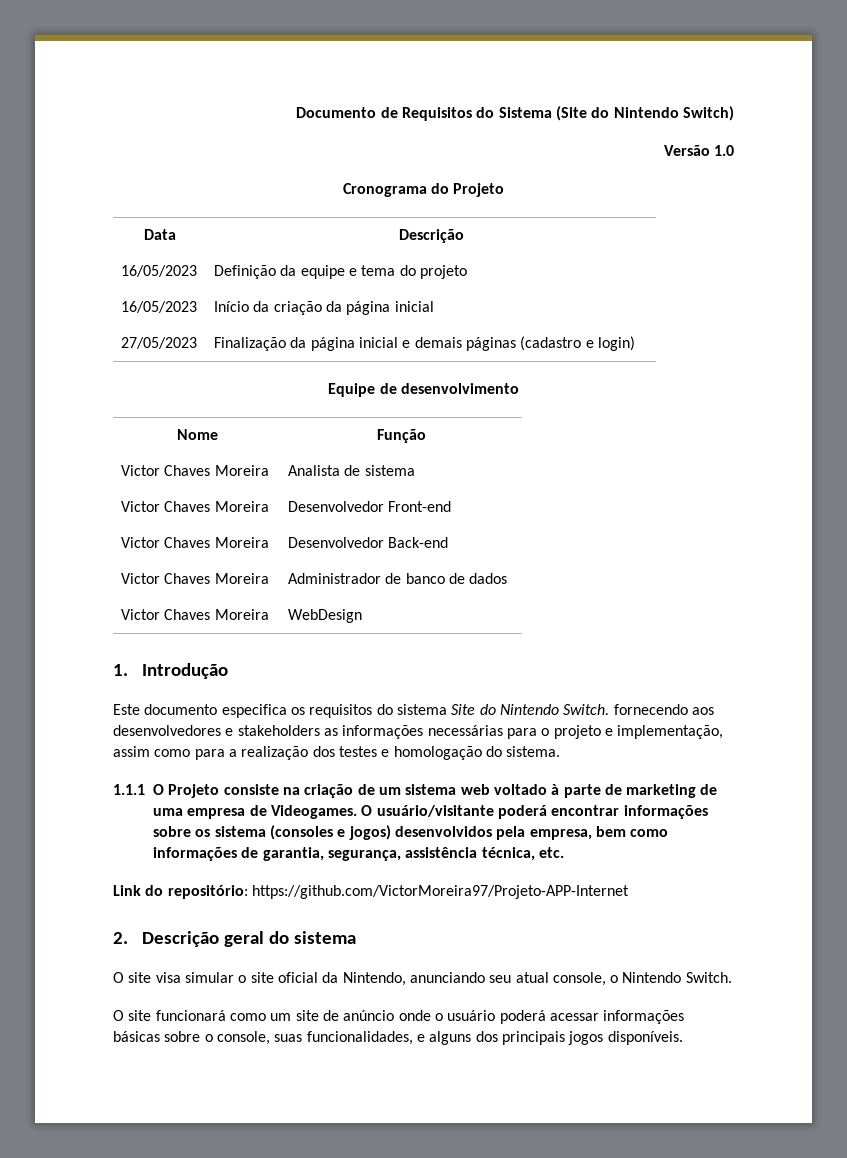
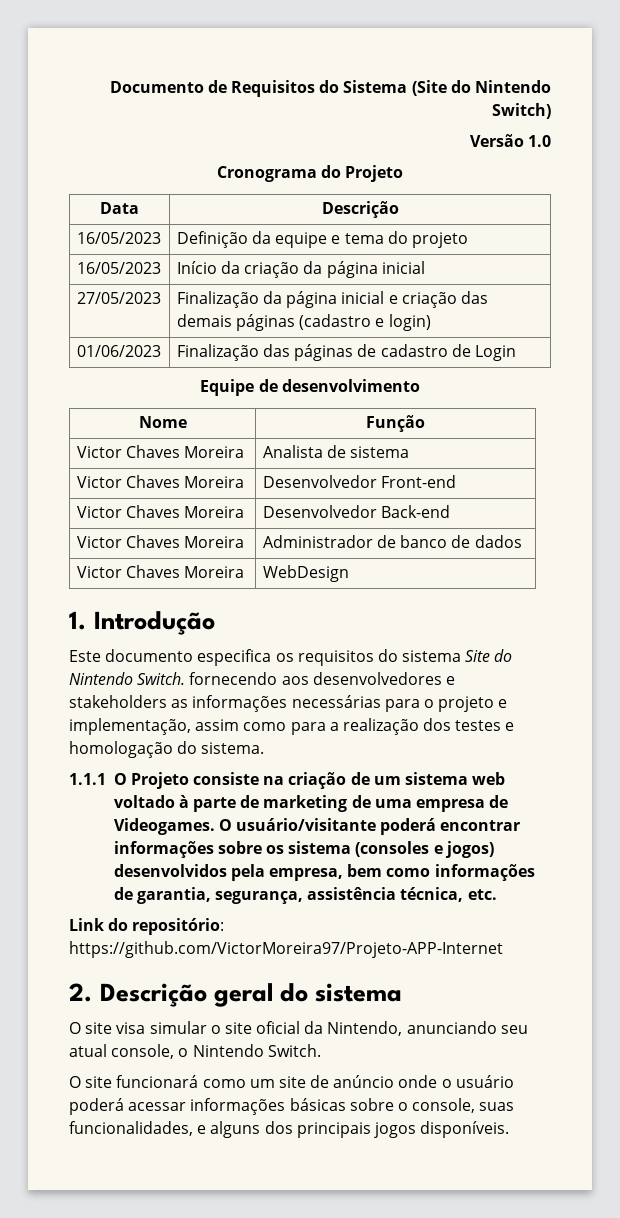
- 27/05/2023 | Finalização da página inicial e demais páginas (cadastro e login)
+ 27/05/2023 | Finalização da página inicial e criação das demais páginas (cadastro e login)
+ 01/06/2023 | Finalização das páginas de cadastro de Login

